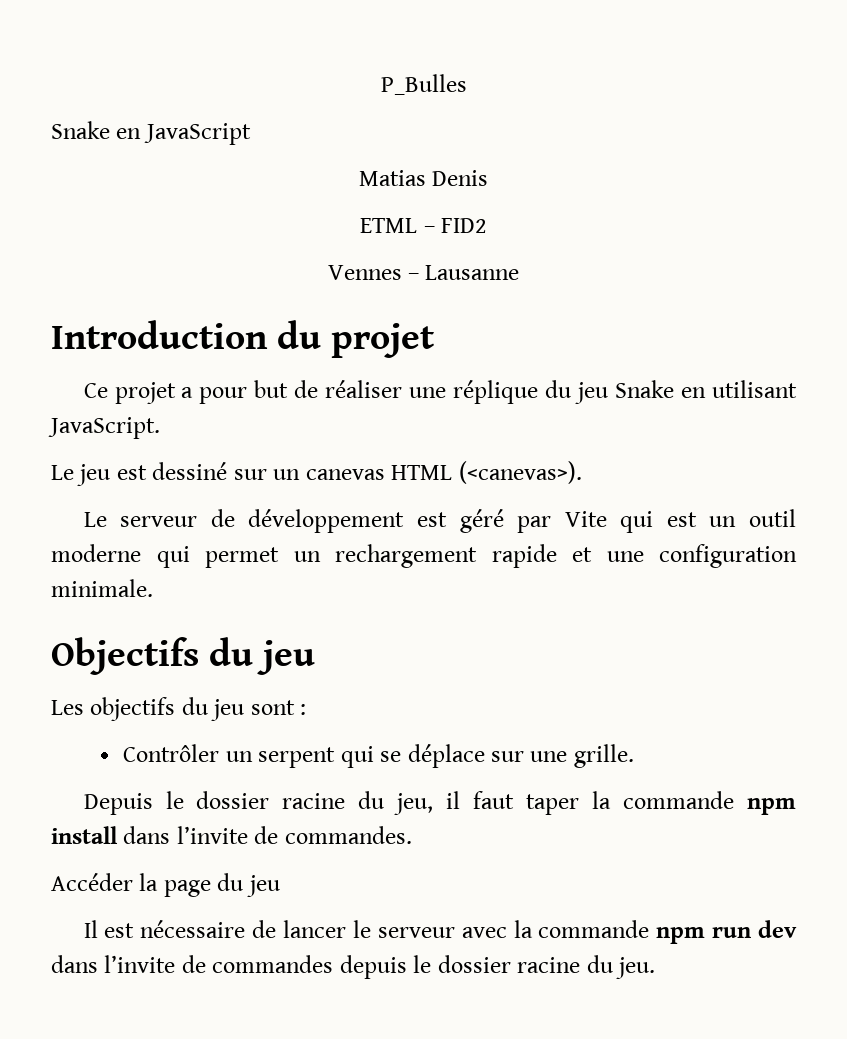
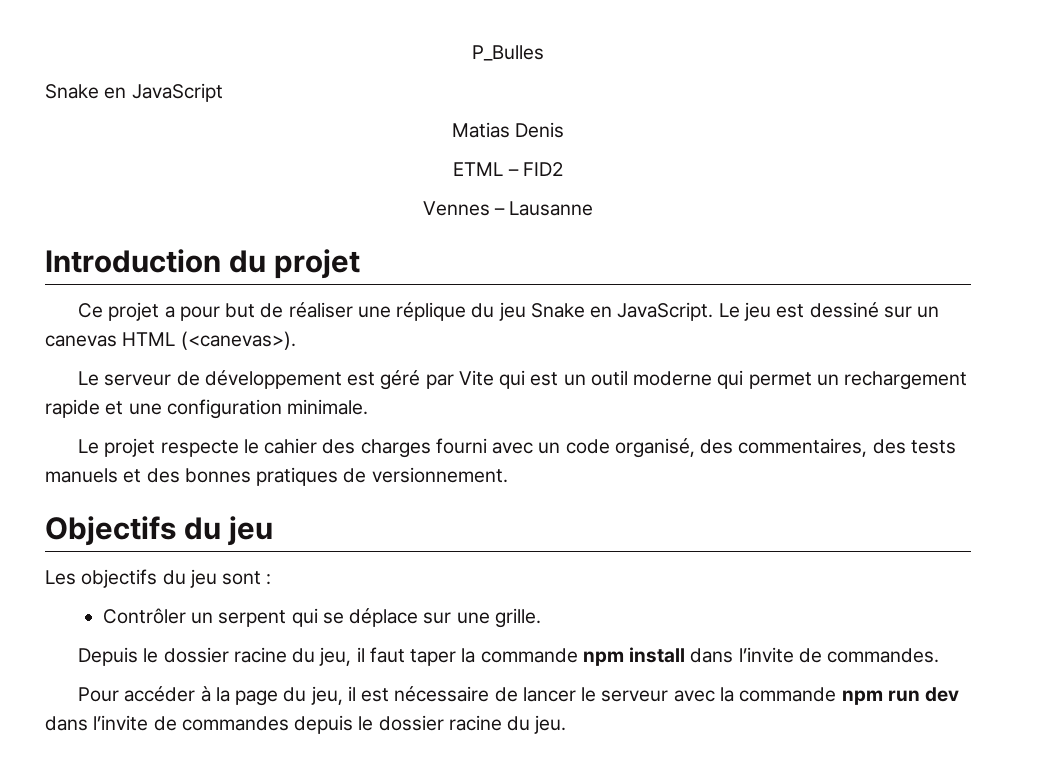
- Ce projet a pour but de réaliser une réplique du jeu Snake en utilisant JavaScript.
- Le jeu est dessiné sur un canevas HTML (<canevas>).
+ Ce projet a pour but de réaliser une réplique du jeu Snake en JavaScript. Le jeu est dessiné sur un canevas HTML (<canevas>).
+ Le projet respecte le cahier des charges fourni avec un code organisé, des commentaires, des tests manuels et des bonnes pratiques de versionnement.
- Accéder la page du jeu
- Il est nécessaire de lancer le serveur avec la commande npm run dev dans l’invite de commandes depuis le dossier racine du jeu.
+ Pour accéder à la page du jeu, il est nécessaire de lancer le serveur avec la commande npm run dev dans l’invite de commandes depuis le dossier racine du jeu.

